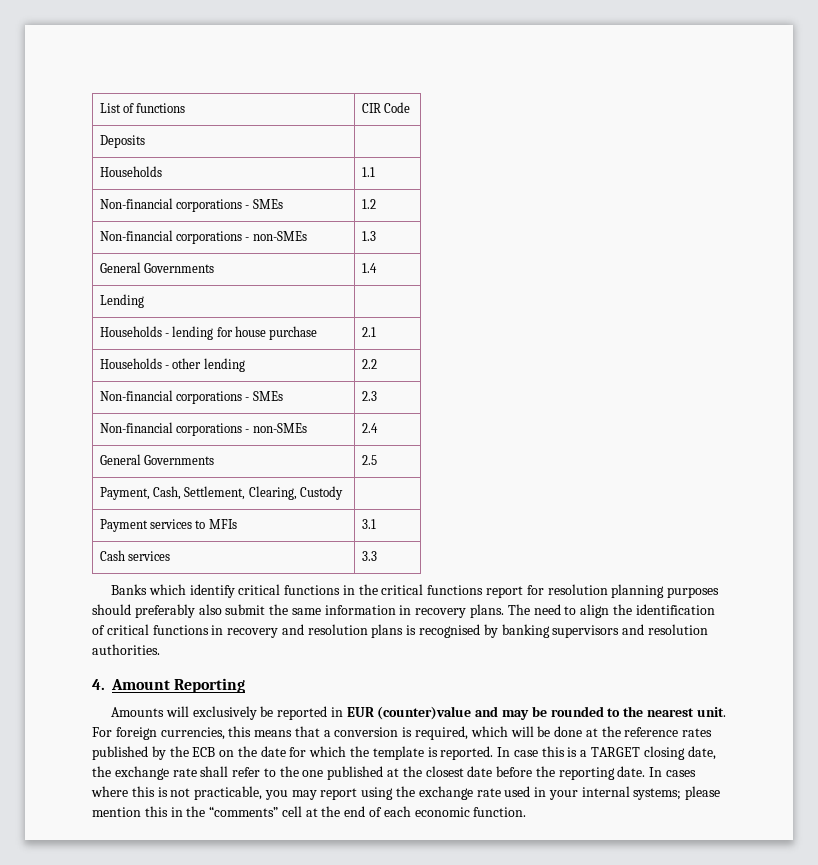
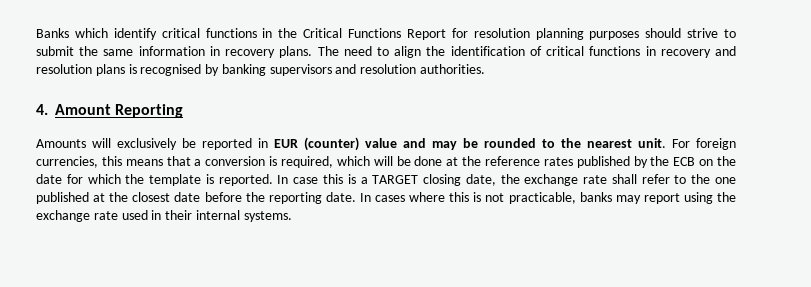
- List of functions | CIR Code
- Deposits |
- Households | 1.1
- Non-financial corporations - SMEs | 1.2
- Non-financial corporations - non-SMEs | 1.3
- General Governments | 1.4
- Lending |
- Households - lending for house purchase | 2.1
- Households - other lending | 2.2
- Non-financial corporations - SMEs | 2.3
- Non-financial corporations - non-SMEs | 2.4
- General Governments | 2.5
- Payment, Cash, Settlement, Clearing, Custody |
- Payment services to MFIs | 3.1
- Cash services | 3.3
- Banks which identify critical functions in the critical functions report for resolution planning purposes should preferably also submit the same information in recovery plans.
+ Banks which identify critical functions in the Critical Functions Report for resolution planning purposes should strive to submit the same information in recovery plans.
- Amounts will exclusively be reported in EUR (counter)value and may be rounded to the nearest unit.
+ Amounts will exclusively be reported in EUR (counter) value and may be rounded to the nearest unit.
- In cases where this is not practicable, you may report using the exchange rate used in your internal systems; please mention this in the “comments” cell at the end of each economic function.
+ In cases where this is not practicable, banks may report using the exchange rate used in their internal systems.

